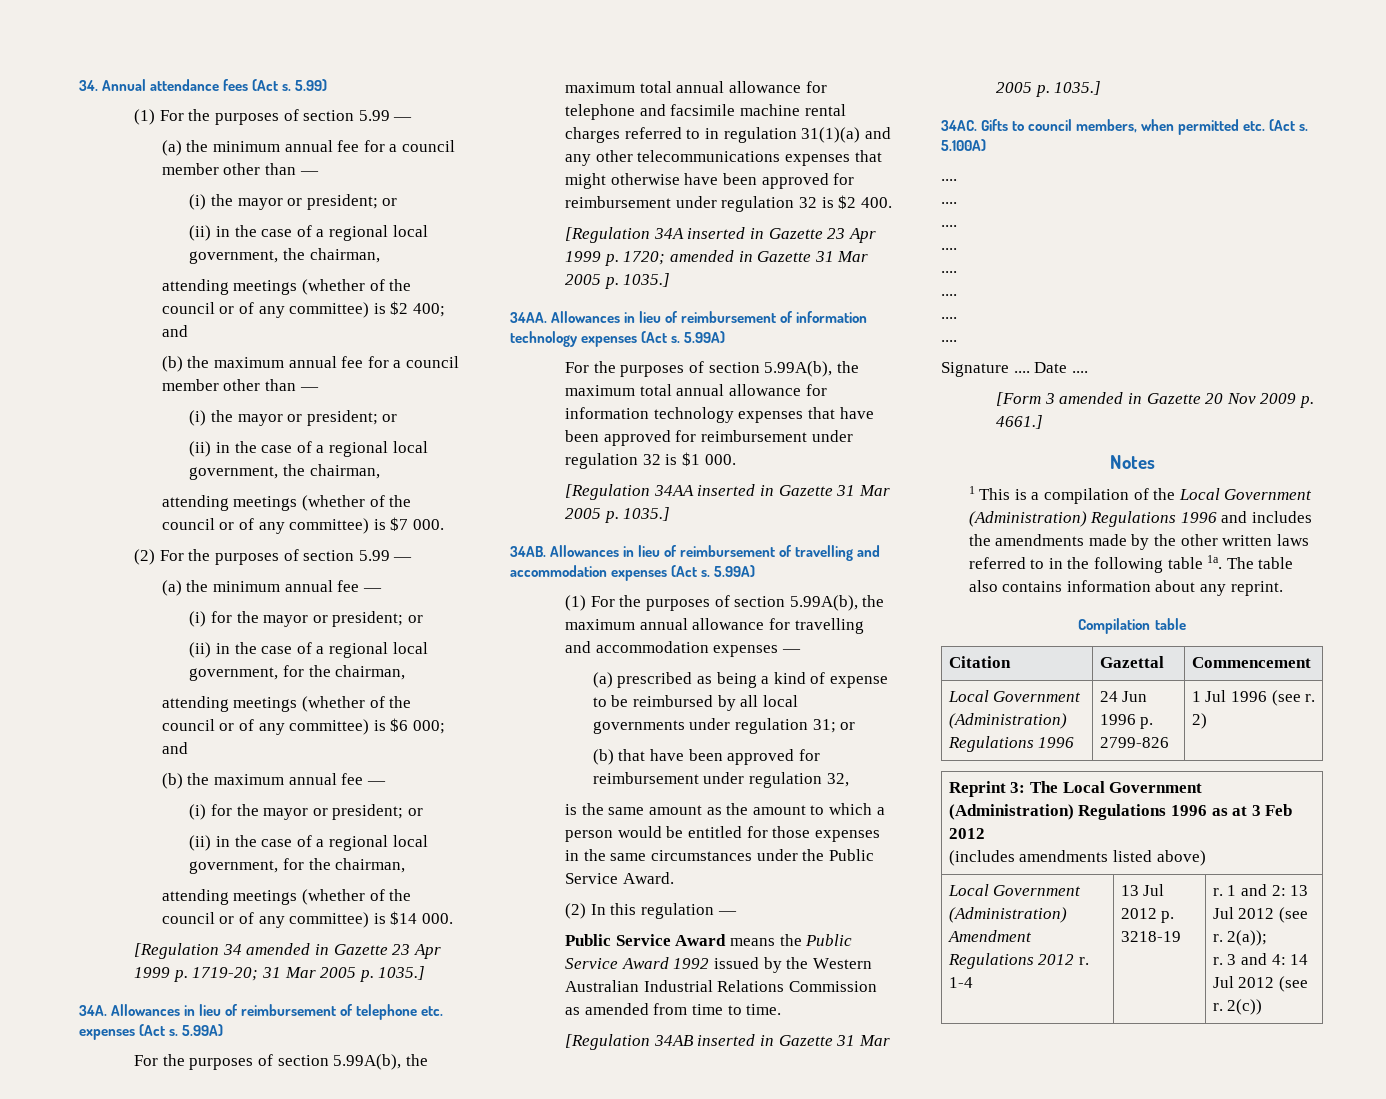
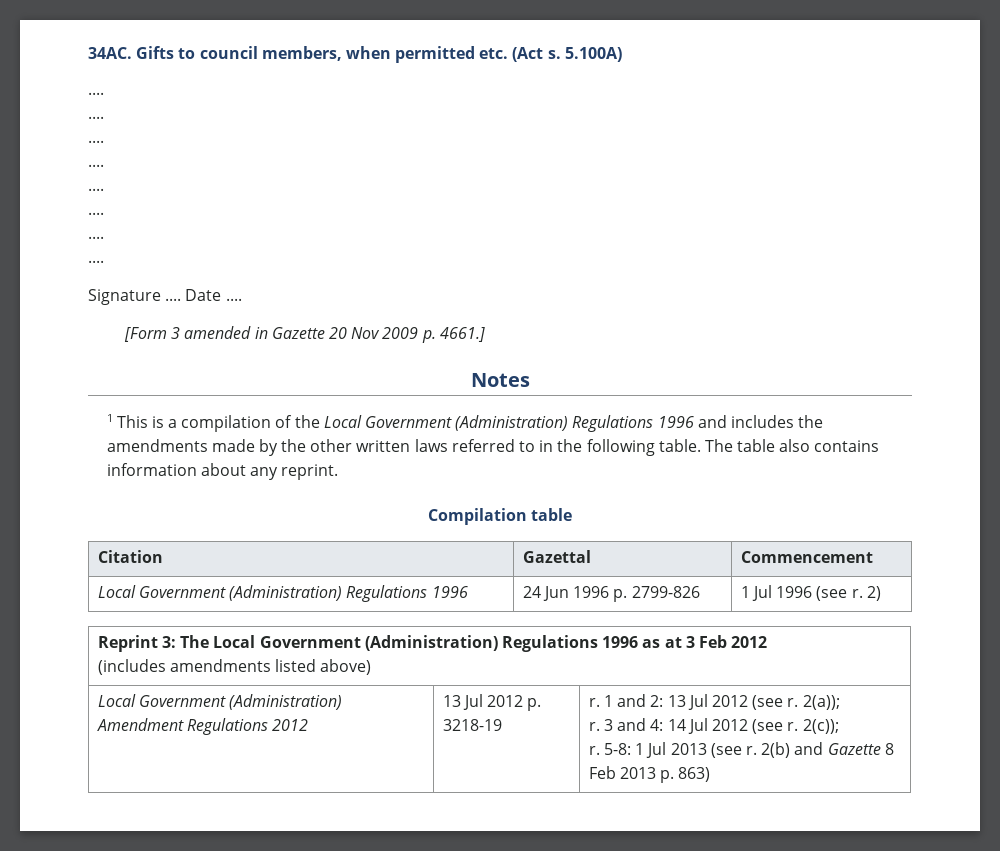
- 34. Annual attendance fees (Act s. 5.99)
- (1) For the purposes of section 5.99 —
- (a) the minimum annual fee for a council member other than —
- (i) the mayor or president; or
- (ii) in the case of a regional local government, the chairman,
- attending meetings (whether of the council or of any committee) is $2 400; and
- (b) the maximum annual fee for a council member other than —
- (i) the mayor or president; or
- (ii) in the case of a regional local government, the chairman,
- attending meetings (whether of the council or of any committee) is $7 000.
- (2) For the purposes of section 5.99 —
- (a) the minimum annual fee —
- (i) for the mayor or president; or
- (ii) in the case of a regional local government, for the chairman,
- attending meetings (whether of the council or of any committee) is $6 000; and
- (b) the maximum annual fee —
- (i) for the mayor or president; or
- (ii) in the case of a regional local government, for the chairman,
- attending meetings (whether of the council or of any committee) is $14 000.
- [Regulation 34 amended in Gazette 23 Apr 1999 p. 1719-20; 31 Mar 2005 p. 1035.]
- 34A. Allowances in lieu of reimbursement of telephone etc. expenses (Act s. 5.99A)
- For the purposes of section 5.99A(b), the maximum total annual allowance for telephone and facsimile machine rental charges referred to in regulation 31(1)(a) and any other telecommunications expenses that might otherwise have been approved for reimbursement under regulation 32 is $2 400.
- [Regulation 34A inserted in Gazette 23 Apr 1999 p. 1720; amended in Gazette 31 Mar 2005 p. 1035.]
- 34AA. Allowances in lieu of reimbursement of information technology expenses (Act s. 5.99A)
- For the purposes of section 5.99A(b), the maximum total annual allowance for information technology expenses that have been approved for reimbursement under regulation 32 is $1 000.
- [Regulation 34AA inserted in Gazette 31 Mar 2005 p. 1035.]
- 34AB. Allowances in lieu of reimbursement of travelling and accommodation expenses (Act s. 5.99A)
- (1) For the purposes of section 5.99A(b), the maximum annual allowance for travelling and accommodation expenses —
- (a) prescribed as being a kind of expense to be reimbursed by all local governments under regulation 31; or
- (b) that have been approved for reimbursement under regulation 32,
- is the same amount as the amount to which a person would be entitled for those expenses in the same circumstances under the Public Service Award.
- (2) In this regulation —
- Public Service Award means the Public Service Award 1992 issued by the Western Australian Industrial Relations Commission as amended from time to time.
- [Regulation 34AB inserted in Gazette 31 Mar 2005 p. 1035.]
- 1 This is a compilation of the Local Government (Administration) Regulations 1996 and includes the amendments made by the other written laws referred to in the following table 1a.
+ 1 This is a compilation of the Local Government (Administration) Regulations 1996 and includes the amendments made by the other written laws referred to in the following table.
- Local Government (Administration) Amendment Regulations 2012 r. 1-4
+ Local Government (Administration) Amendment Regulations 2012
- 2(c))
+ 2(c));
+ r. 5-8: 1 Jul 2013 (see r. 2(b) and Gazette 8 Feb 2013 p. 863)

